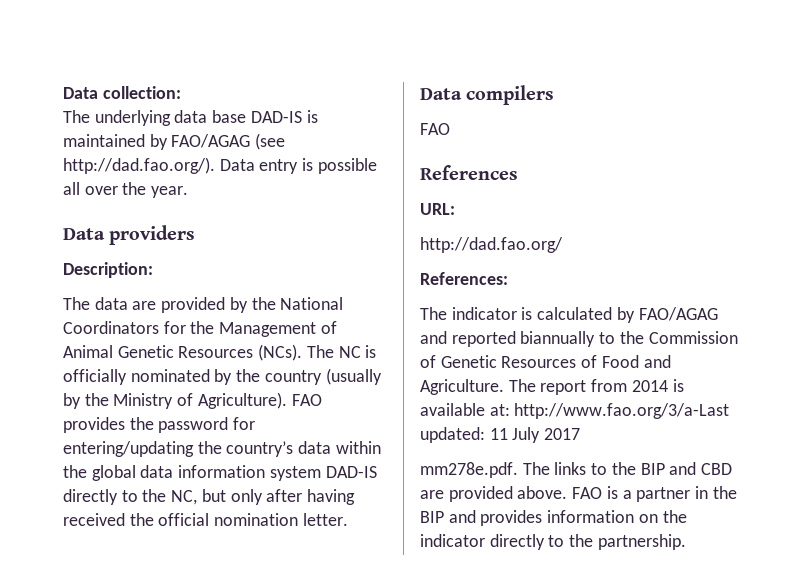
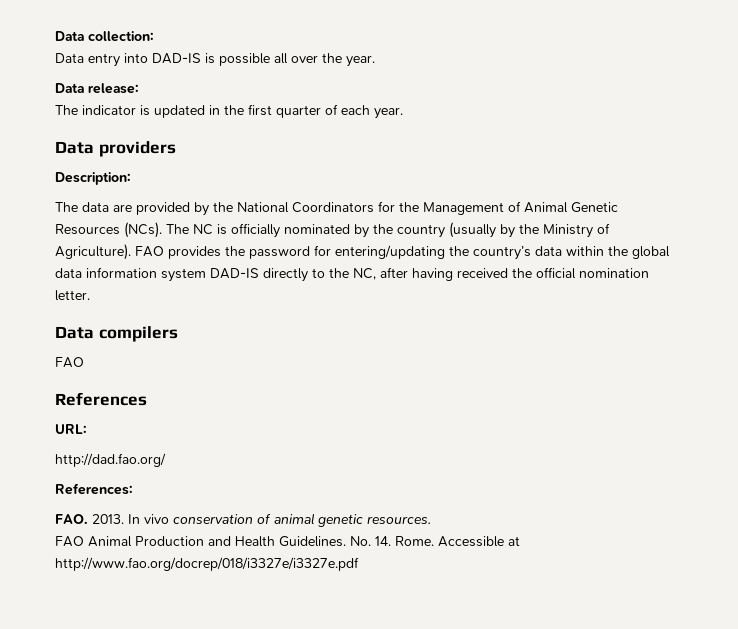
- The underlying data base DAD-IS is maintained by FAO/AGAG (see http://dad.fao.org/). Data entry is possible all over the year.
+ Data entry into DAD-IS is possible all over the year.
+ Data release:
+ The indicator is updated in the first quarter of each year.
- FAO provides the password for entering/updating the country’s data within the global data information system DAD-IS directly to the NC, but only after having received the official nomination letter.
+ FAO provides the password for entering/updating the country’s data within the global data information system DAD-IS directly to the NC, after having received the official nomination letter.
- The indicator is calculated by FAO/AGAG and reported biannually to the Commission of Genetic Resources of Food and Agriculture. The report from 2014 is available at: http://www.fao.org/3/a-Last updated: 11 July 2017
- mm278e.pdf. The links to the BIP and CBD are provided above. FAO is a partner in the BIP and provides information on the indicator directly to the partnership.
+ FAO. 2013. In vivo conservation of animal genetic resources.
+ FAO Animal Production and Health Guidelines. No. 14. Rome. Accessible at http://www.fao.org/docrep/018/i3327e/i3327e.pdf

